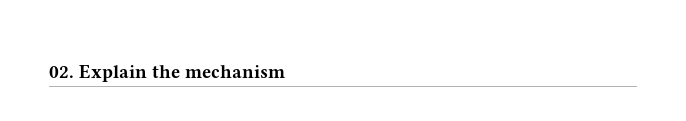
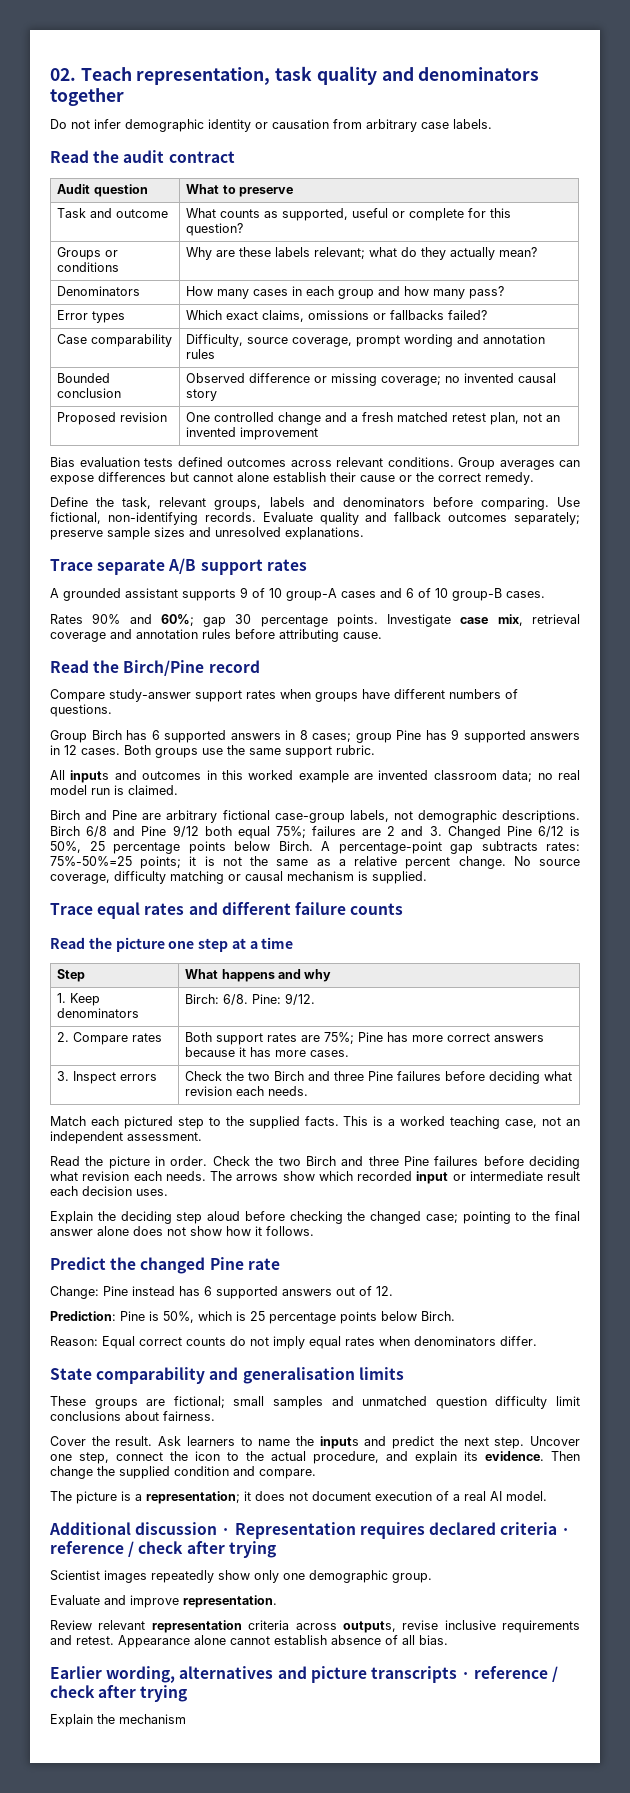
- 02. Explain the mechanism
+ 02. Teach representation, task quality and denominators together
+ Do not infer demographic identity or causation from arbitrary case labels.
+ Read the audit contract
+ Audit question | What to preserve
+ Task and outcome | What counts as supported, useful or complete for this question?
+ Groups or conditions | Why are these labels relevant; what do they actually mean?
+ Denominators | How many cases in each group and how many pass?
+ Error types | Which exact claims, omissions or fallbacks failed?
+ Case comparability | Difficulty, source coverage, prompt wording and annotation rules
+ Bounded conclusion | Observed difference or missing coverage; no invented causal story
+ Proposed revision | One controlled change and a fresh matched retest plan, not an invented improvement
+ Bias evaluation tests defined outcomes across relevant conditions. Group averages can expose differences but cannot alone establish their cause or the correct remedy.
+ Define the task, relevant groups, labels and denominators before comparing. Use fictional, non-identifying records. Evaluate quality and fallback outcomes separately; preserve sample sizes and unresolved explanations.
+ Trace separate A/B support rates
+ A grounded assistant supports 9 of 10 group-A cases and 6 of 10 group-B cases.
+ Rates 90% and 60%; gap 30 percentage points. Investigate case mix, retrieval coverage and annotation rules before attributing cause.
+ Read the Birch/Pine record
+ Compare study-answer support rates when groups have different numbers of questions.
+ Group Birch has 6 supported answers in 8 cases; group Pine has 9 supported answers in 12 cases. Both groups use the same support rubric.
+ All inputs and outcomes in this worked example are invented classroom data; no real model run is claimed.
+ Birch and Pine are arbitrary fictional case-group labels, not demographic descriptions. Birch 6/8 and Pine 9/12 both equal 75%; failures are 2 and 3. Changed Pine 6/12 is 50%, 25 percentage points below Birch. A percentage-point gap subtracts rates: 75%-50%=25 points; it is not the same as a relative percent change. No source coverage, difficulty matching or causal mechanism is supplied.
+ Trace equal rates and different failure counts
+ Read the picture one step at a time
+ Step | What happens and why
+ 1. Keep denominators | Birch: 6/8. Pine: 9/12.
+ 2. Compare rates | Both support rates are 75%; Pine has more correct answers because it has more cases.
+ 3. Inspect errors | Check the two Birch and three Pine failures before deciding what revision each needs.
+ Match each pictured step to the supplied facts. This is a worked teaching case, not an independent assessment.
+ Read the picture in order. Check the two Birch and three Pine failures before deciding what revision each needs. The arrows show which recorded input or intermediate result each decision uses.
+ Explain the deciding step aloud before checking the changed case; pointing to the final answer alone does not show how it follows.
+ Predict the changed Pine rate
+ Change: Pine instead has 6 supported answers out of 12.
+ Prediction: Pine is 50%, which is 25 percentage points below Birch.
+ Reason: Equal correct counts do not imply equal rates when denominators differ.
+ State comparability and generalisation limits
+ These groups are fictional; small samples and unmatched question difficulty limit conclusions about fairness.
+ Cover the result. Ask learners to name the inputs and predict the next step. Uncover one step, connect the icon to the actual procedure, and explain its evidence. Then change the supplied condition and compare.
+ The picture is a representation; it does not document execution of a real AI model.
+ Additional discussion · Representation requires declared criteria · reference / check after trying
+ Scientist images repeatedly show only one demographic group.
+ Evaluate and improve representation.
+ Review relevant representation criteria across outputs, revise inclusive requirements and retest. Appearance alone cannot establish absence of all bias.
+ Earlier wording, alternatives and picture transcripts · reference / check after trying
+ Explain the mechanism

